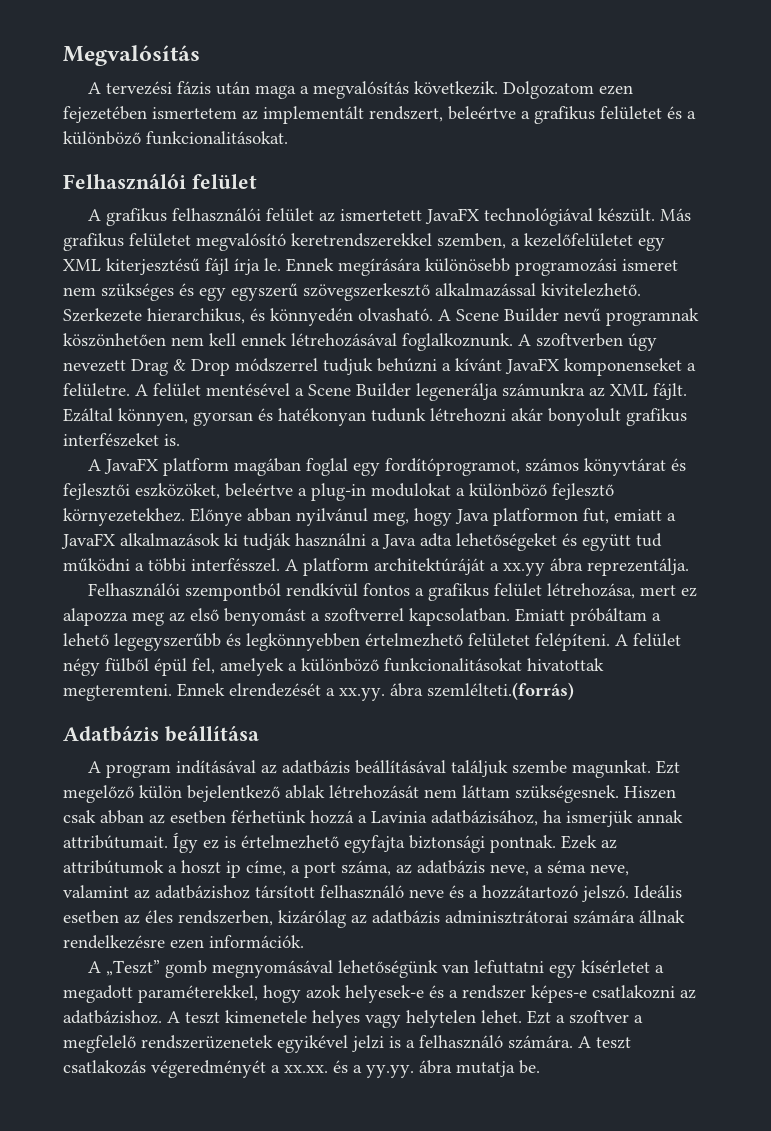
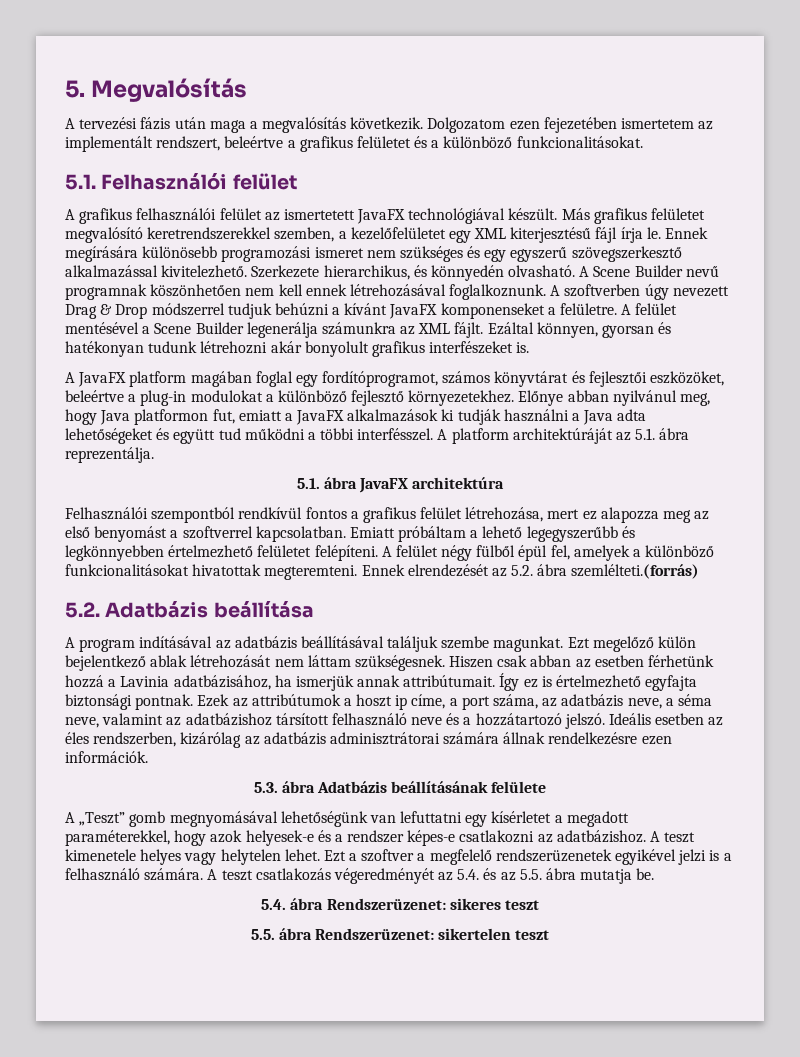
- Megvalósítás
+ 5. Megvalósítás
- Felhasználói felület
+ 5.1. Felhasználói felület
- A platform architektúráját a xx.yy ábra reprezentálja.
+ A platform architektúráját az 5.1. ábra reprezentálja.
+ 5.1. ábra JavaFX architektúra
- Ennek elrendezését a xx.yy. ábra szemlélteti.(forrás)
+ Ennek elrendezését az 5.2. ábra szemlélteti.(forrás)
- Adatbázis beállítása
+ 5.2. Adatbázis beállítása
+ 5.3. ábra Adatbázis beállításának felülete
- A teszt csatlakozás végeredményét a xx.xx. és a yy.yy. ábra mutatja be.
+ A teszt csatlakozás végeredményét az 5.4. és az 5.5. ábra mutatja be.
+ 5.4. ábra Rendszerüzenet: sikeres teszt
+ 5.5. ábra Rendszerüzenet: sikertelen teszt

